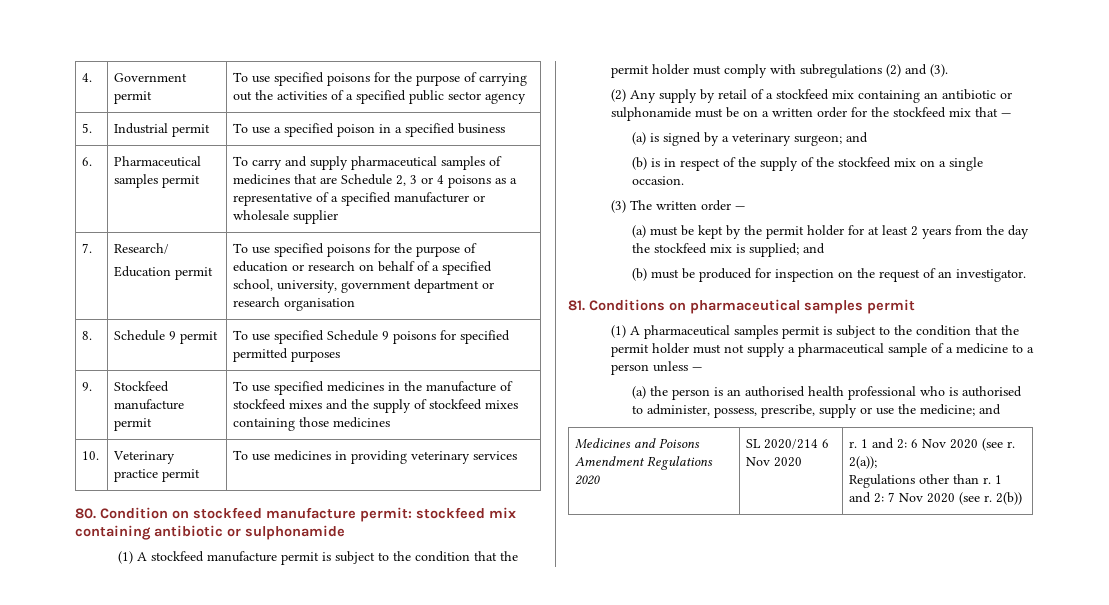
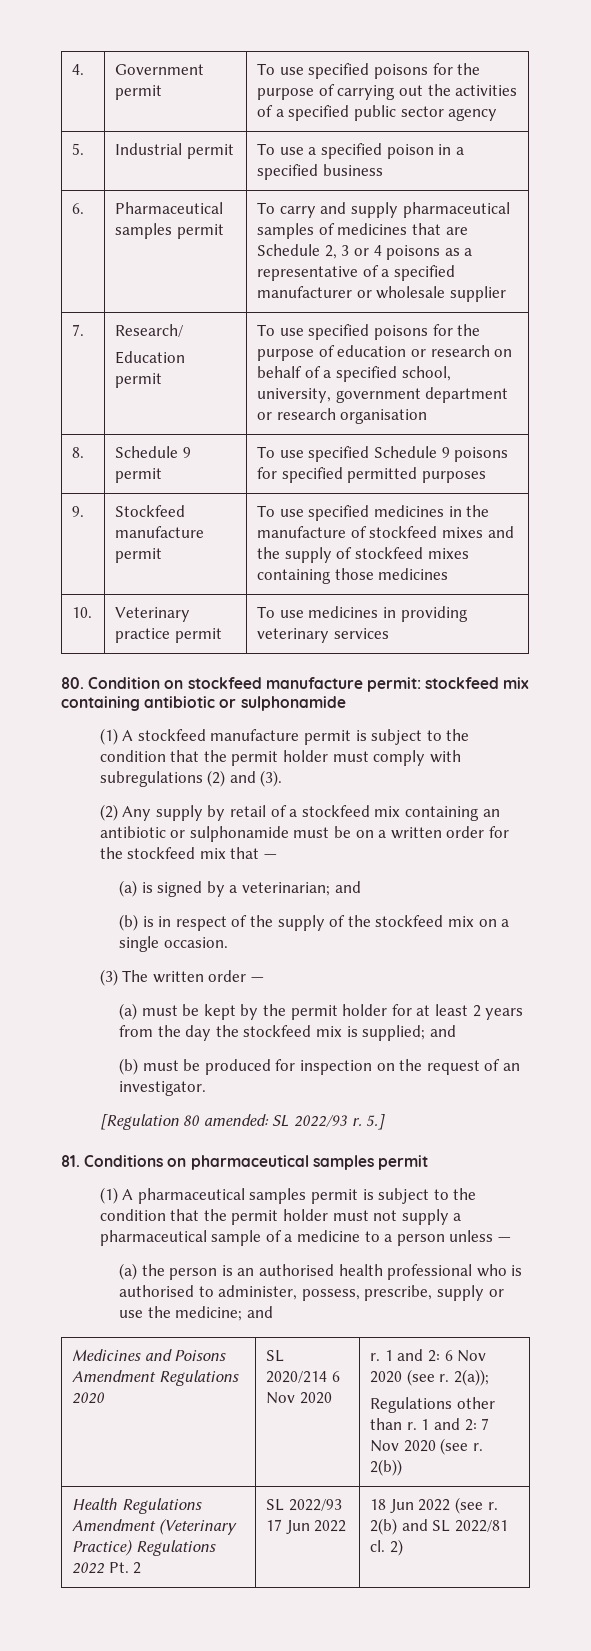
- (a) is signed by a veterinary surgeon; and
+ (a) is signed by a veterinarian; and
+ [Regulation 80 amended: SL 2022/93 r. 5.]
+ Health Regulations Amendment (Veterinary Practice) Regulations 2022 Pt. 2 | SL 2022/93 17 Jun 2022 | 18 Jun 2022 (see r. 2(b) and SL 2022/81 cl. 2)

